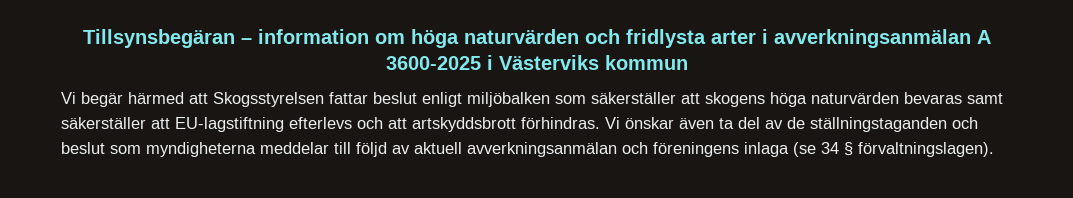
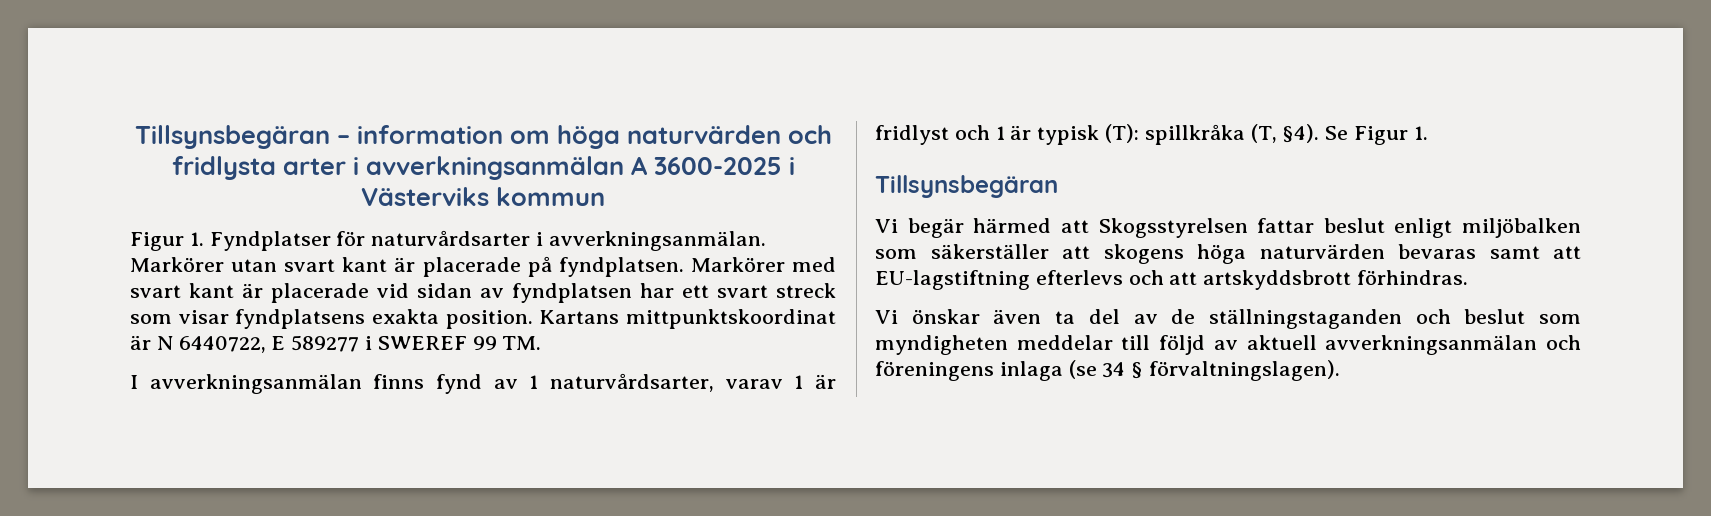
+ Figur 1. Fyndplatser för naturvårdsarter i avverkningsanmälan. Markörer utan svart kant är placerade på fyndplatsen. Markörer med svart kant är placerade vid sidan av fyndplatsen har ett svart streck som visar fyndplatsens exakta position. Kartans mittpunktskoordinat är N 6440722, E 589277 i SWEREF 99 TM.
+ I avverkningsanmälan finns fynd av 1 naturvårdsarter, varav 1 är fridlyst och 1 är typisk (T): spillkråka (T, §4). Se Figur 1.
+ Tillsynsbegäran
- Vi begär härmed att Skogsstyrelsen fattar beslut enligt miljöbalken som säkerställer att skogens höga naturvärden bevaras samt säkerställer att EU-lagstiftning efterlevs och att artskyddsbrott förhindras. Vi önskar även ta del av de ställningstaganden och beslut som myndigheterna meddelar till följd av aktuell avverkningsanmälan och föreningens inlaga (se 34 § förvaltningslagen).
+ Vi begär härmed att Skogsstyrelsen fattar beslut enligt miljöbalken som säkerställer att skogens höga naturvärden bevaras samt att EU-lagstiftning efterlevs och att artskyddsbrott förhindras.
+ Vi önskar även ta del av de ställningstaganden och beslut som myndigheten meddelar till följd av aktuell avverkningsanmälan och föreningens inlaga (se 34 § förvaltningslagen).

